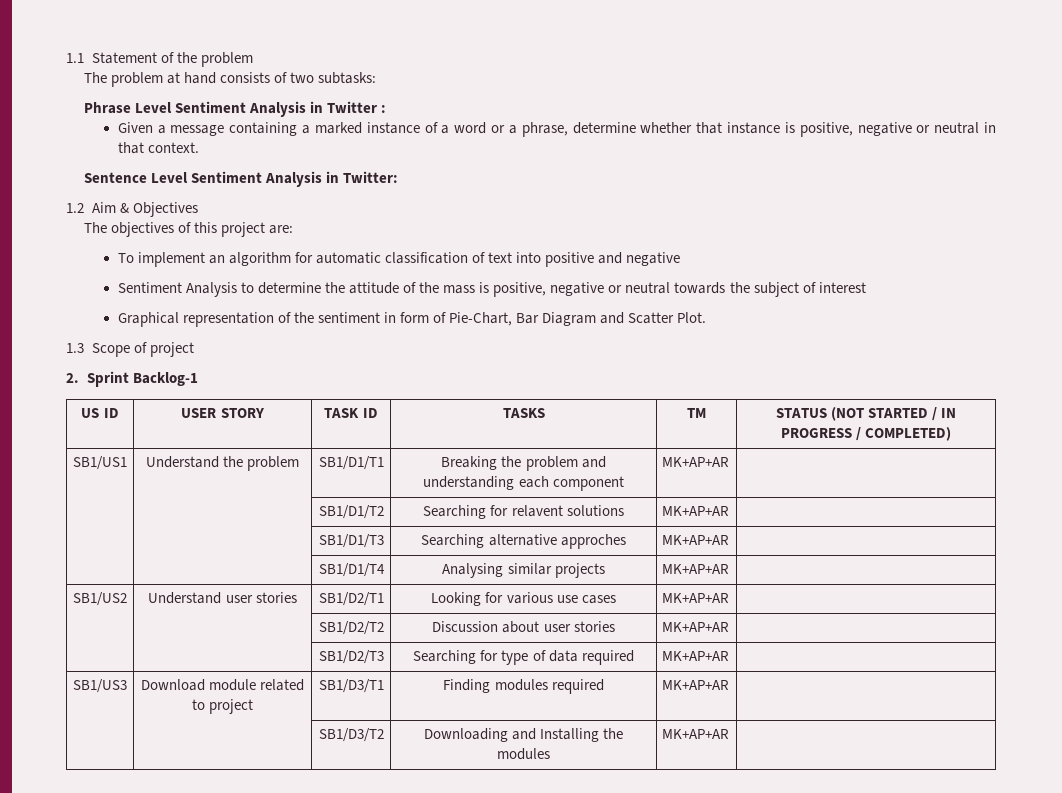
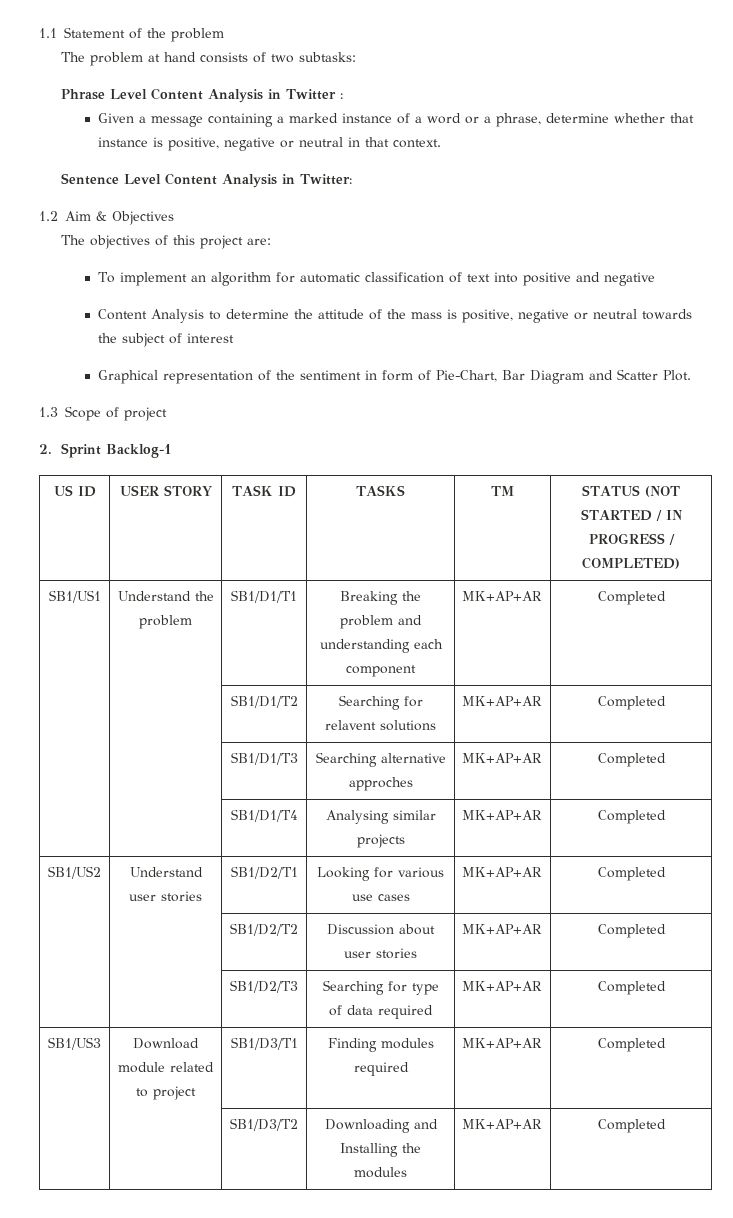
- Phrase Level Sentiment Analysis in Twitter :
+ Phrase Level Content Analysis in Twitter :
- Sentence Level Sentiment Analysis in Twitter:
+ Sentence Level Content Analysis in Twitter:
- Sentiment Analysis to determine the attitude of the mass is positive, negative or neutral towards the subject of interest
+ Content Analysis to determine the attitude of the mass is positive, negative or neutral towards the subject of interest
- SB1/US1 | Understand the problem | SB1/D1/T1 | Breaking the problem and understanding each component | MK+AP+AR |
+ SB1/US1 | Understand the problem | SB1/D1/T1 | Breaking the problem and understanding each component | MK+AP+AR | Completed
- | | SB1/D1/T2 | Searching for relavent solutions | MK+AP+AR |
+ | | SB1/D1/T2 | Searching for relavent solutions | MK+AP+AR | Completed
- | | SB1/D1/T3 | Searching alternative approches | MK+AP+AR |
+ | | SB1/D1/T3 | Searching alternative approches | MK+AP+AR | Completed
- | | SB1/D1/T4 | Analysing similar projects | MK+AP+AR |
+ | | SB1/D1/T4 | Analysing similar projects | MK+AP+AR | Completed
- SB1/US2 | Understand user stories | SB1/D2/T1 | Looking for various use cases | MK+AP+AR |
+ SB1/US2 | Understand user stories | SB1/D2/T1 | Looking for various use cases | MK+AP+AR | Completed
- | | SB1/D2/T2 | Discussion about user stories | MK+AP+AR |
+ | | SB1/D2/T2 | Discussion about user stories | MK+AP+AR | Completed
- | | SB1/D2/T3 | Searching for type of data required | MK+AP+AR |
+ | | SB1/D2/T3 | Searching for type of data required | MK+AP+AR | Completed
- SB1/US3 | Download module related to project | SB1/D3/T1 | Finding modules required | MK+AP+AR |
+ SB1/US3 | Download module related to project | SB1/D3/T1 | Finding modules required | MK+AP+AR | Completed
- | | SB1/D3/T2 | Downloading and Installing the modules | MK+AP+AR |
+ | | SB1/D3/T2 | Downloading and Installing the modules | MK+AP+AR | Completed

